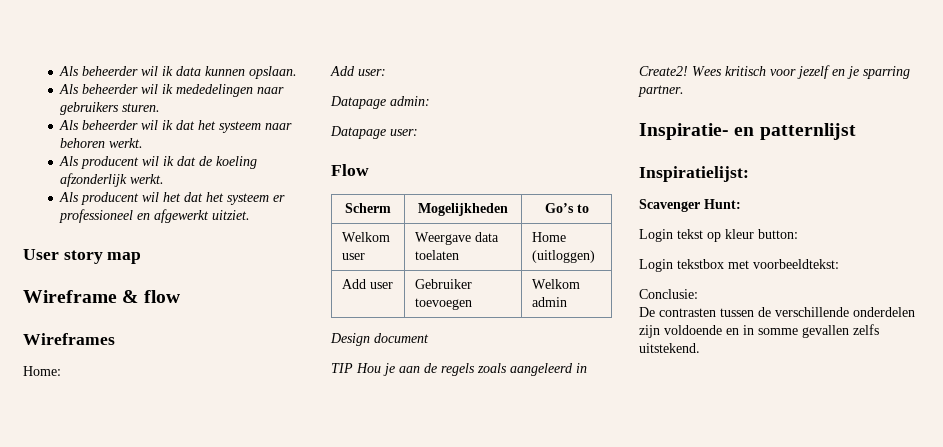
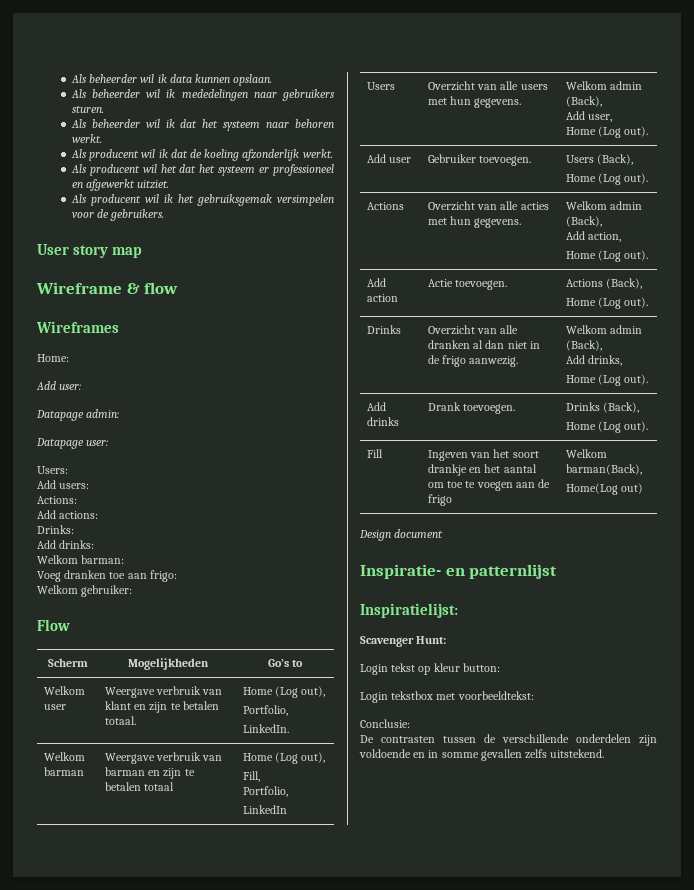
+ Als producent wil ik het gebruiksgemak versimpelen voor de gebruikers.
+ Users:
+ Add users:
+ Actions:
+ Add actions:
+ Drinks:
+ Add drinks:
+ Welkom barman:
+ Voeg dranken toe aan frigo:
+ Welkom gebruiker:
- Welkom user | Weergave data toelaten | Home (uitloggen)
- Add user | Gebruiker toevoegen | Welkom admin
+ Welkom user | Weergave verbruik van klant en zijn te betalen totaal. | Home (Log out),
+ Portfolio,
+ LinkedIn.
+ Welkom barman | Weergave verbruik van barman en zijn te betalen totaal | Home (Log out),
+ Fill,
+ Portfolio,
+ LinkedIn
+ Users | Overzicht van alle users met hun gegevens. | Welkom admin (Back),
+ Add user,
+ Home (Log out).
+ Add user | Gebruiker toevoegen. | Users (Back),
+ Home (Log out).
+ Actions | Overzicht van alle acties met hun gegevens. | Welkom admin (Back),
+ Add action,
+ Home (Log out).
+ Add action | Actie toevoegen. | Actions (Back),
+ Home (Log out).
+ Drinks | Overzicht van alle dranken al dan niet in de frigo aanwezig. | Welkom admin (Back),
+ Add drinks,
+ Home (Log out).
+ Add drinks | Drank toevoegen. | Drinks (Back),
+ Home (Log out).
+ Fill | Ingeven van het soort drankje en het aantal om toe te voegen aan de frigo | Welkom barman(Back),
+ Home(Log out)
  Design document
- TIP Hou je aan de regels zoals aangeleerd in Create2! Wees kritisch voor jezelf en je sparring partner.

